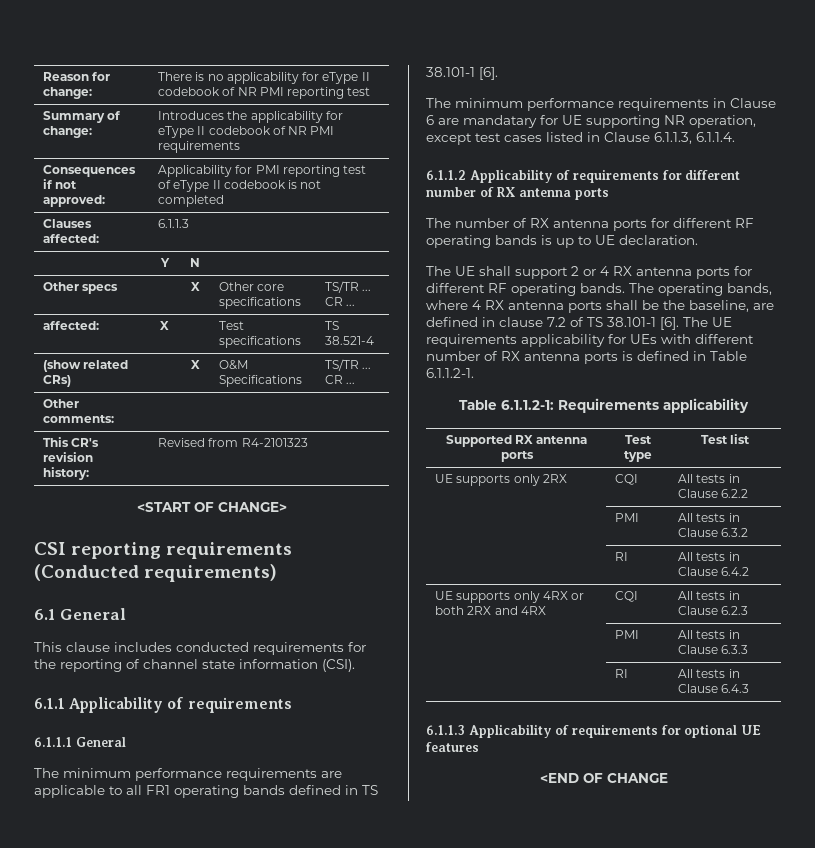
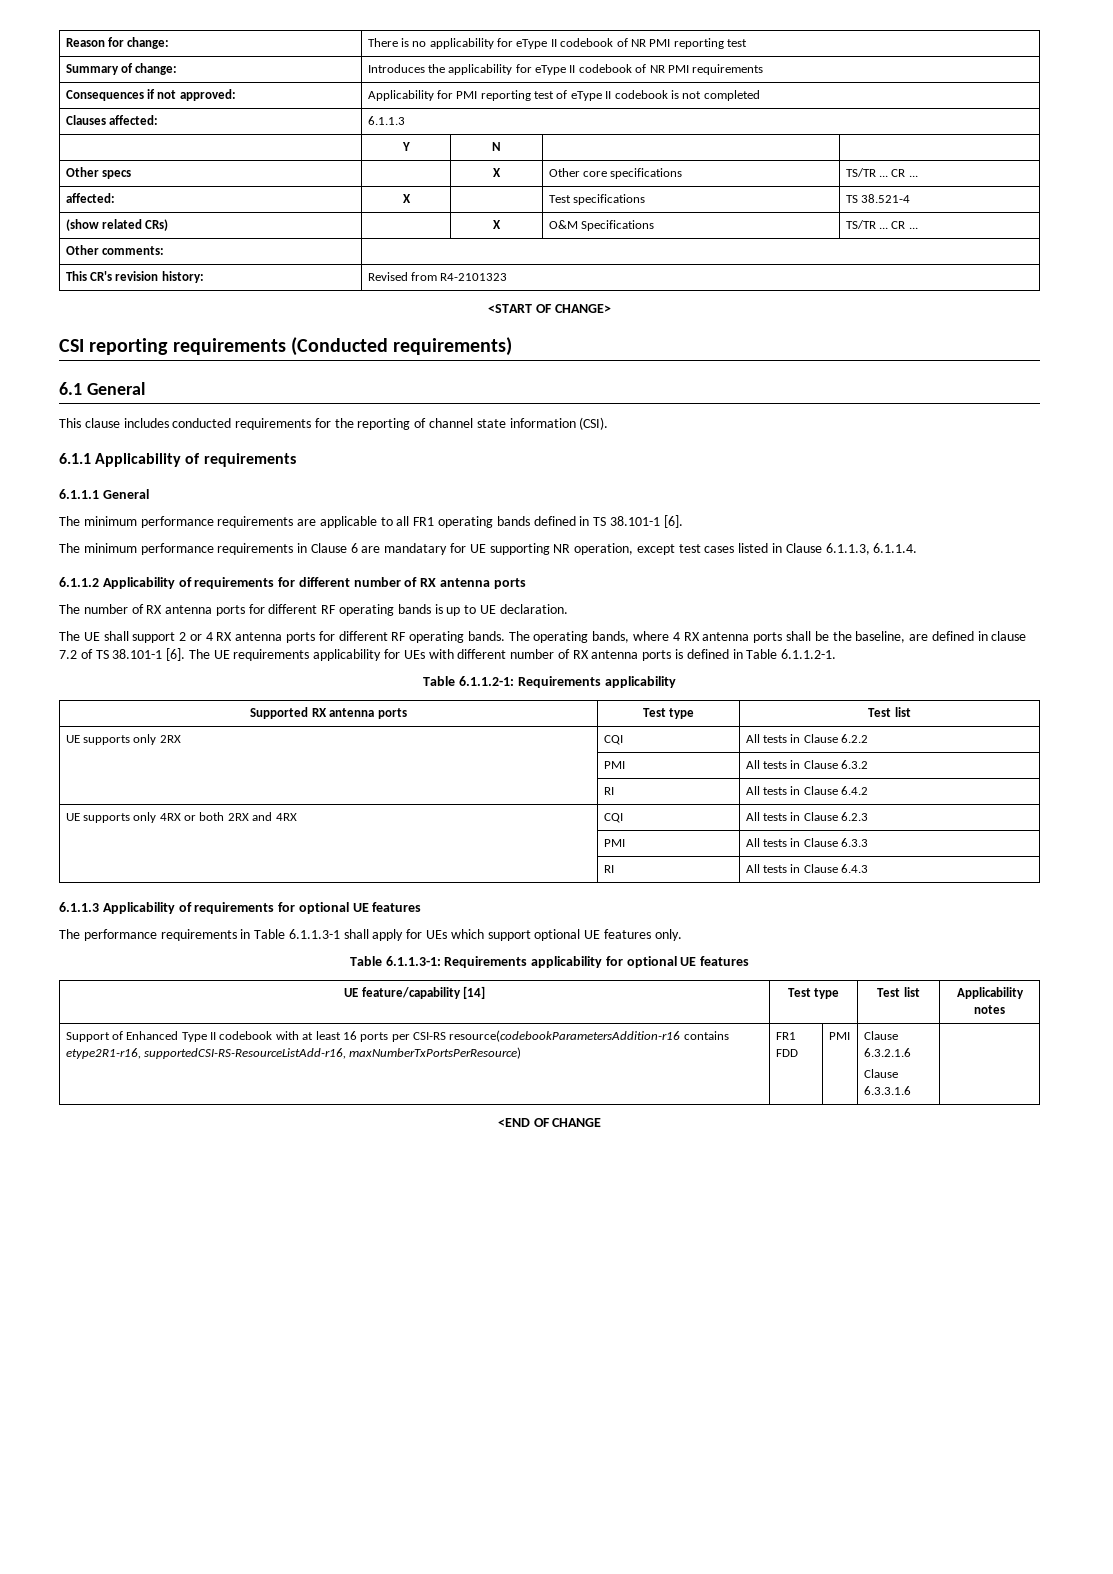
+ The performance requirements in Table 6.1.1.3-1 shall apply for UEs which support optional UE features only.
+ Table 6.1.1.3-1: Requirements applicability for optional UE features
+ UE feature/capability [14] | Test type | Test list | Applicability notes
+ Support of Enhanced Type II codebook with at least 16 ports per CSI-RS resource(codebookParametersAddition-r16 contains etype2R1-r16, supportedCSI-RS-ResourceListAdd-r16, maxNumberTxPortsPerResource) | FR1 FDD | PMI | Clause 6.3.2.1.6
+ Clause 6.3.3.1.6 |

